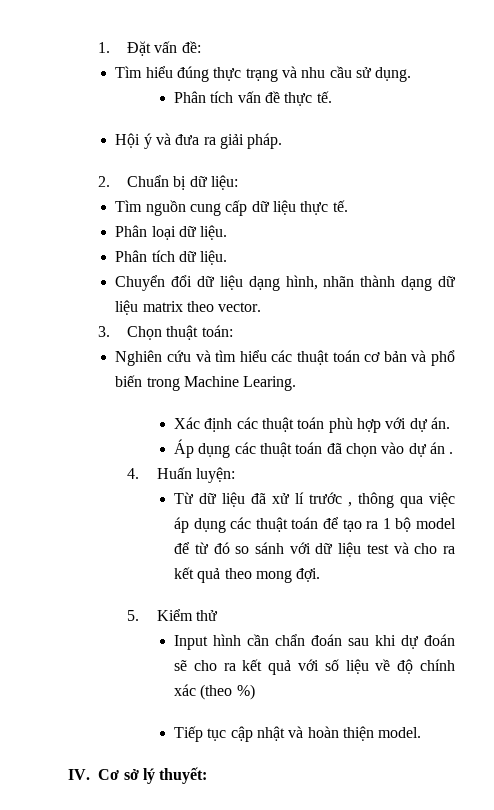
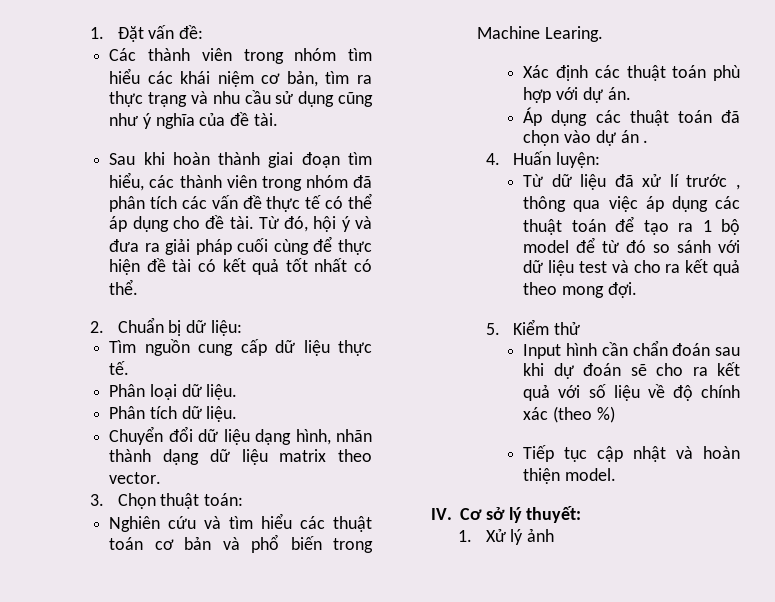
- Tìm hiểu đúng thực trạng và nhu cầu sử dụng.
- Phân tích vấn đề thực tế.
- Hội ý và đưa ra giải pháp.
+ Các thành viên trong nhóm tìm hiểu các khái niệm cơ bản, tìm ra thực trạng và nhu cầu sử dụng cũng như ý nghĩa của đề tài.
+ Sau khi hoàn thành giai đoạn tìm hiểu, các thành viên trong nhóm đã phân tích các vấn đề thực tế có thể áp dụng cho đề tài. Từ đó, hội ý và đưa ra giải pháp cuối cùng để thực hiện đề tài có kết quả tốt nhất có thể.
+ 1. Xử lý ảnh

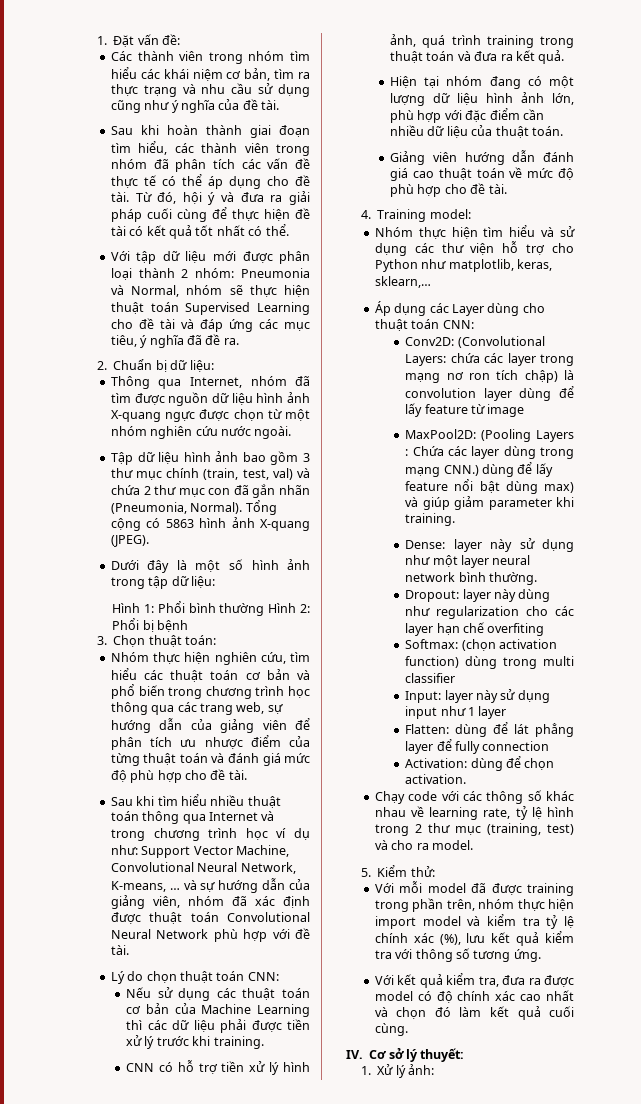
+ Với tập dữ liệu mới được phân loại thành 2 nhóm: Pneumonia và Normal, nhóm sẽ thực hiện thuật toán Supervised Learning cho đề tài và đáp ứng các mục tiêu, ý nghĩa đã đề ra.
- Tìm nguồn cung cấp dữ liệu thực tế.
- Phân loại dữ liệu.
- Phân tích dữ liệu.
- Chuyển đổi dữ liệu dạng hình, nhãn thành dạng dữ liệu matrix theo vector.
+ Thông qua Internet, nhóm đã tìm được nguồn dữ liệu hình ảnh X-quang ngực được chọn từ một nhóm nghiên cứu nước ngoài.
+ Tập dữ liệu hình ảnh bao gồm 3 thư mục chính (train, test, val) và chứa 2 thư mục con đã gắn nhãn (Pneumonia, Normal). Tổng cộng có 5863 hình ảnh X-quang (JPEG).
+ Dưới đây là một số hình ảnh trong tập dữ liệu:
+ Hình 1: Phổi bình thường Hình 2: Phổi bị bệnh
- Nghiên cứu và tìm hiểu các thuật toán cơ bản và phổ biến trong Machine Learing.
- Xác định các thuật toán phù hợp với dự án.
- Áp dụng các thuật toán đã chọn vào dự án .
- 4. Huấn luyện:
- Từ dữ liệu đã xử lí trước , thông qua việc áp dụng các thuật toán để tạo ra 1 bộ model để từ đó so sánh với dữ liệu test và cho ra kết quả theo mong đợi.
- 5. Kiểm thử
- Input hình cần chẩn đoán sau khi dự đoán sẽ cho ra kết quả với số liệu về độ chính xác (theo %)
- Tiếp tục cập nhật và hoàn thiện model.
+ Nhóm thực hiện nghiên cứu, tìm hiểu các thuật toán cơ bản và phổ biến trong chương trình học thông qua các trang web, sự hướng dẫn của giảng viên để phân tích ưu nhược điểm của từng thuật toán và đánh giá mức độ phù hợp cho đề tài.
+ Sau khi tìm hiểu nhiều thuật toán thông qua Internet và trong chương trình học ví dụ như: Support Vector Machine, Convolutional Neural Network, K-means, … và sự hướng dẫn của giảng viên, nhóm đã xác định được thuật toán Convolutional Neural Network phù hợp với đề tài.
+ Lý do chọn thuật toán CNN:
+ Nếu sử dụng các thuật toán cơ bản của Machine Learning thì các dữ liệu phải được tiền xử lý trước khi training.
+ CNN có hỗ trợ tiền xử lý hình ảnh, quá trình training trong thuật toán và đưa ra kết quả.
+ Hiện tại nhóm đang có một lượng dữ liệu hình ảnh lớn, phù hợp với đặc điểm cần nhiều dữ liệu của thuật toán.
+ Giảng viên hướng dẫn đánh giá cao thuật toán về mức độ phù hợp cho đề tài.
+ 4. Training model:
+ Nhóm thực hiện tìm hiểu và sử dụng các thư viện hỗ trợ cho Python như matplotlib, keras, sklearn,…
+ Áp dụng các Layer dùng cho thuật toán CNN:
+ Conv2D: (Convolutional Layers: chứa các layer trong mạng nơ ron tích chập) là convolution layer dùng để lấy feature từ image
+ MaxPool2D: (Pooling Layers : Chứa các layer dùng trong mạng CNN.) dùng để lấy feature nổi bật dùng max) và giúp giảm parameter khi training.
+ Dense: layer này sử dụng như một layer neural network bình thường.
+ Dropout: layer này dùng như regularization cho các layer hạn chế overfiting
+ Softmax: (chọn activation function) dùng trong multi classifier
+ Input: layer này sử dụng input như 1 layer
+ Flatten: dùng để lát phẳng layer để fully connection
+ Activation: dùng để chọn activation.
+ Chạy code với các thông số khác nhau về learning rate, tỷ lệ hình trong 2 thư mục (training, test) và cho ra model.
+ 5. Kiểm thử:
+ Với mỗi model đã được training trong phần trên, nhóm thực hiện import model và kiểm tra tỷ lệ chính xác (%), lưu kết quả kiểm tra với thông số tương ứng.
+ Với kết quả kiểm tra, đưa ra được model có độ chính xác cao nhất và chọn đó làm kết quả cuối cùng.
- 1. Xử lý ảnh
+ 1. Xử lý ảnh:

